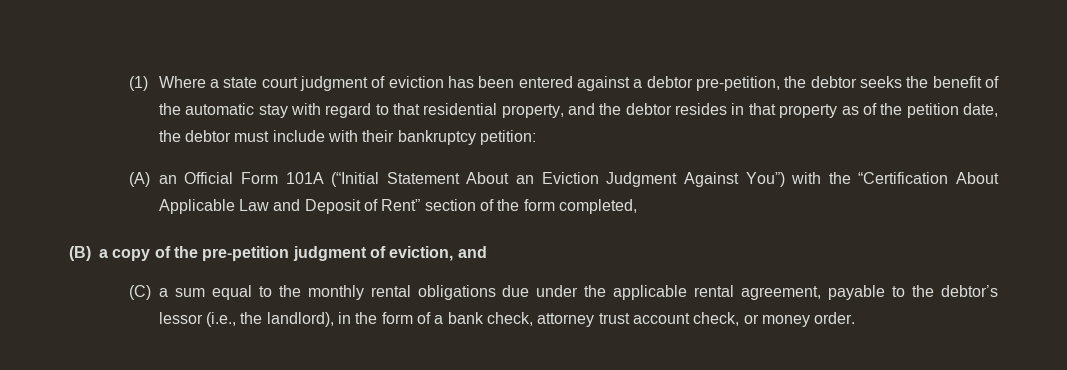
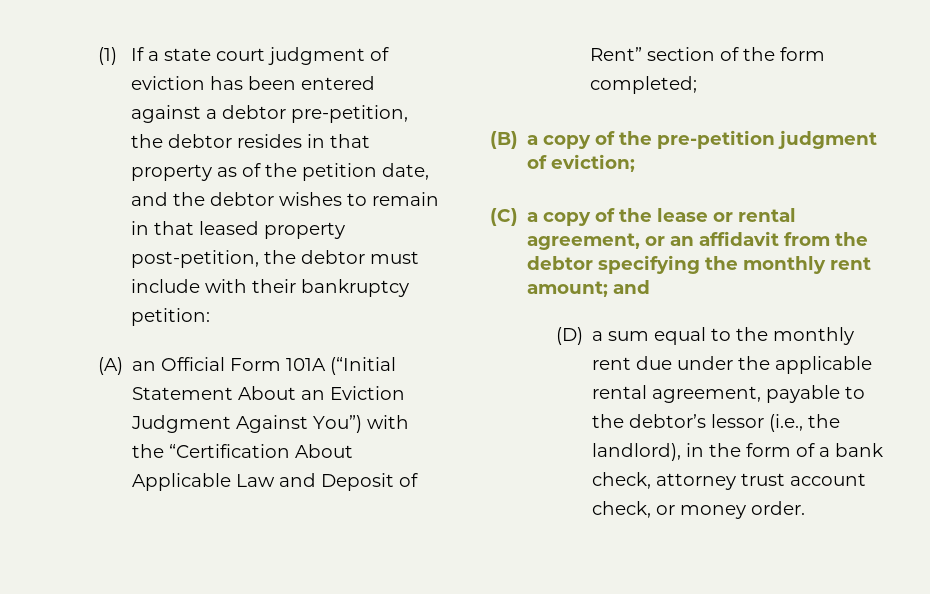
- (1) Where a state court judgment of eviction has been entered against a debtor pre-petition, the debtor seeks the benefit of the automatic stay with regard to that residential property, and the debtor resides in that property as of the petition date, the debtor must include with their bankruptcy petition:
+ (1) If a state court judgment of eviction has been entered against a debtor pre-petition, the debtor resides in that property as of the petition date, and the debtor wishes to remain in that leased property post-petition, the debtor must include with their bankruptcy petition:
- (A) an Official Form 101A (“Initial Statement About an Eviction Judgment Against You”) with the “Certification About Applicable Law and Deposit of Rent” section of the form completed,
+ (A) an Official Form 101A (“Initial Statement About an Eviction Judgment Against You”) with the “Certification About Applicable Law and Deposit of Rent” section of the form completed;
- (B) a copy of the pre-petition judgment of eviction, and
+ (B) a copy of the pre-petition judgment of eviction;
+ (C) a copy of the lease or rental agreement, or an affidavit from the debtor specifying the monthly rent amount; and
- (C) a sum equal to the monthly rental obligations due under the applicable rental agreement, payable to the debtor’s lessor (i.e., the landlord), in the form of a bank check, attorney trust account check, or money order.
+ (D) a sum equal to the monthly rent due under the applicable rental agreement, payable to the debtor’s lessor (i.e., the landlord), in the form of a bank check, attorney trust account check, or money order.

